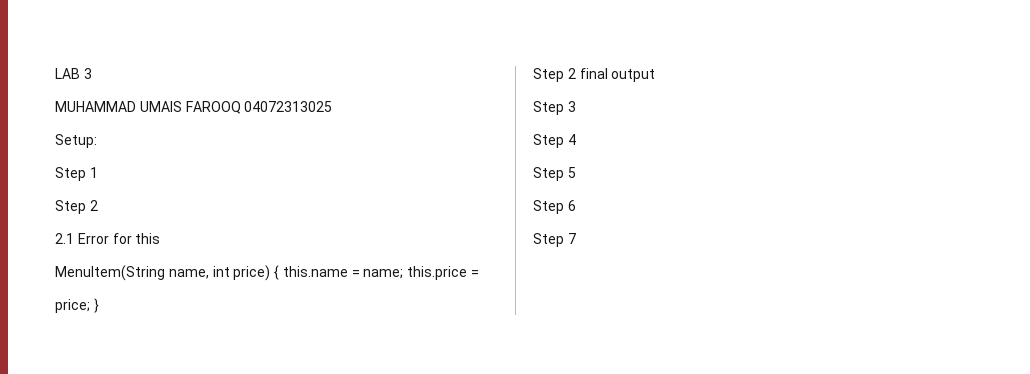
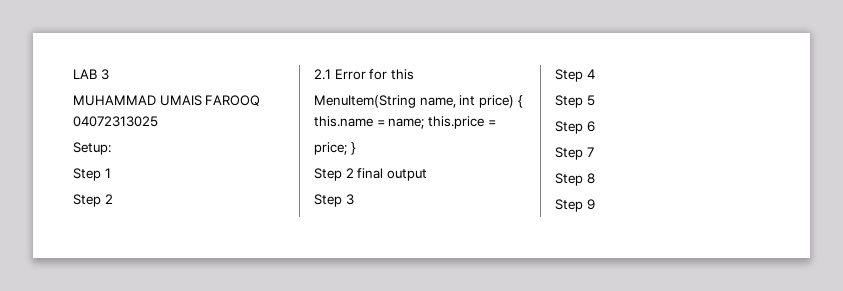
+ Step 8
+ Step 9

